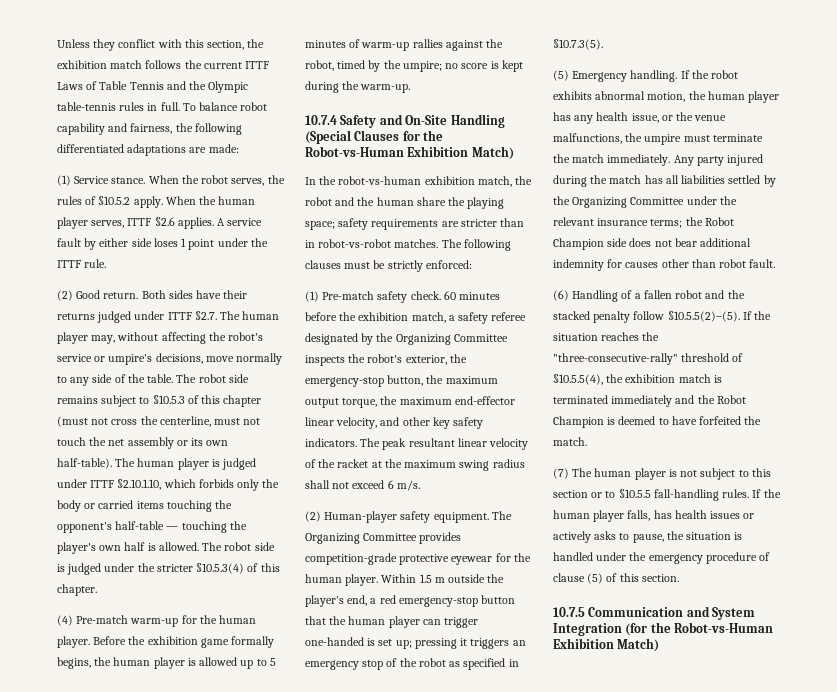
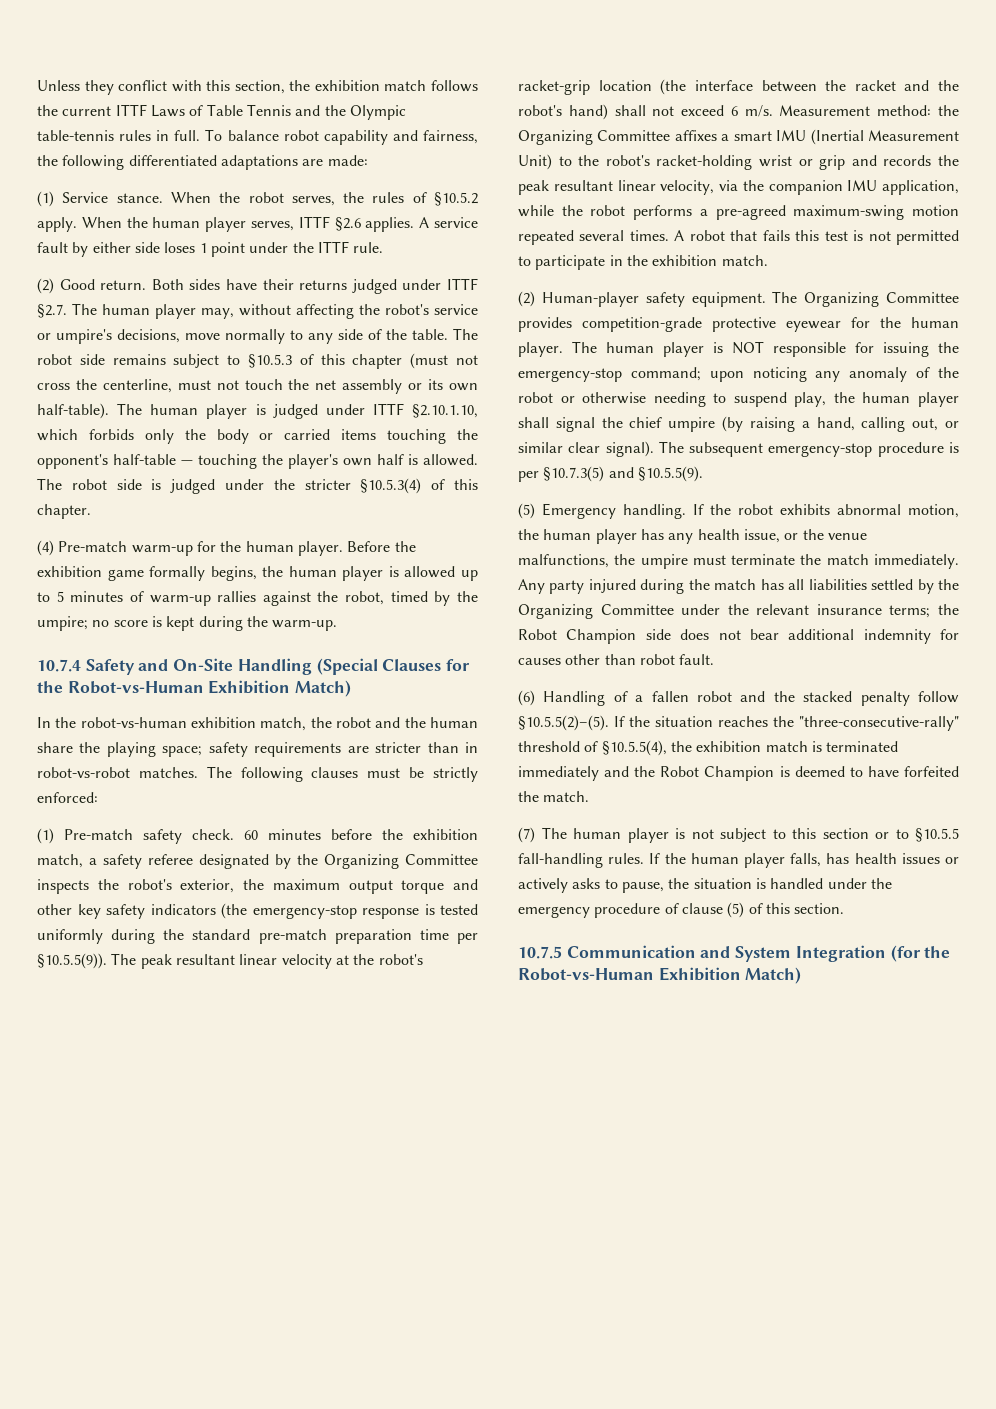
- 60 minutes before the exhibition match, a safety referee designated by the Organizing Committee inspects the robot's exterior, the emergency-stop button, the maximum output torque, the maximum end-effector linear velocity, and other key safety indicators. The peak resultant linear velocity of the racket at the maximum swing radius shall not exceed 6 m/s.
+ 60 minutes before the exhibition match, a safety referee designated by the Organizing Committee inspects the robot's exterior, the maximum output torque and other key safety indicators (the emergency-stop response is tested uniformly during the standard pre-match preparation time per §10.5.5(9)). The peak resultant linear velocity at the robot's racket-grip location (the interface between the racket and the robot's hand) shall not exceed 6 m/s. Measurement method: the Organizing Committee affixes a smart IMU (Inertial Measurement Unit) to the robot's racket-holding wrist or grip and records the peak resultant linear velocity, via the companion IMU application, while the robot performs a pre-agreed maximum-swing motion repeated several times. A robot that fails this test is not permitted to participate in the exhibition match.
- Within 1.5 m outside the player's end, a red emergency-stop button that the human player can trigger one-handed is set up; pressing it triggers an emergency stop of the robot as specified in §10.7.3(5).
+ The human player is NOT responsible for issuing the emergency-stop command; upon noticing any anomaly of the robot or otherwise needing to suspend play, the human player shall signal the chief umpire (by raising a hand, calling out, or similar clear signal). The subsequent emergency-stop procedure is per §10.7.3(5) and §10.5.5(9).

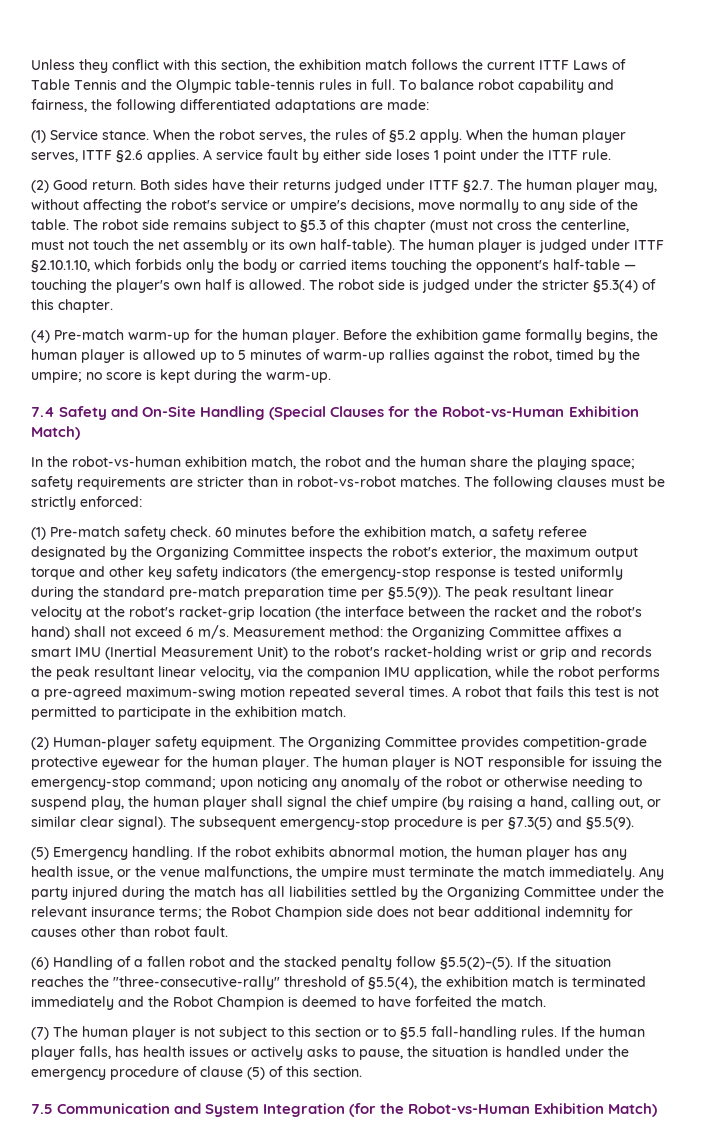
- When the robot serves, the rules of §10.5.2 apply.
+ When the robot serves, the rules of §5.2 apply.
- The robot side remains subject to §10.5.3 of this chapter (must not cross the centerline, must not touch the net assembly or its own half-table).
+ The robot side remains subject to §5.3 of this chapter (must not cross the centerline, must not touch the net assembly or its own half-table).
- The robot side is judged under the stricter §10.5.3(4) of this chapter.
+ The robot side is judged under the stricter §5.3(4) of this chapter.
- 10.7.4 Safety and On-Site Handling (Special Clauses for the Robot-vs-Human Exhibition Match)
+ 7.4 Safety and On-Site Handling (Special Clauses for the Robot-vs-Human Exhibition Match)
- 60 minutes before the exhibition match, a safety referee designated by the Organizing Committee inspects the robot's exterior, the maximum output torque and other key safety indicators (the emergency-stop response is tested uniformly during the standard pre-match preparation time per §10.5.5(9)). The peak resultant linear velocity at the robot's racket-grip location (the interface between the racket and the robot's hand) shall not exceed 6 m/s.
+ 60 minutes before the exhibition match, a safety referee designated by the Organizing Committee inspects the robot's exterior, the maximum output torque and other key safety indicators (the emergency-stop response is tested uniformly during the standard pre-match preparation time per §5.5(9)). The peak resultant linear velocity at the robot's racket-grip location (the interface between the racket and the robot's hand) shall not exceed 6 m/s.
- The subsequent emergency-stop procedure is per §10.7.3(5) and §10.5.5(9).
+ The subsequent emergency-stop procedure is per §7.3(5) and §5.5(9).
- (6) Handling of a fallen robot and the stacked penalty follow §10.5.5(2)–(5). If the situation reaches the "three-consecutive-rally" threshold of §10.5.5(4), the exhibition match is terminated immediately and the Robot Champion is deemed to have forfeited the match.
+ (6) Handling of a fallen robot and the stacked penalty follow §5.5(2)–(5). If the situation reaches the "three-consecutive-rally" threshold of §5.5(4), the exhibition match is terminated immediately and the Robot Champion is deemed to have forfeited the match.
- (7) The human player is not subject to this section or to §10.5.5 fall-handling rules.
+ (7) The human player is not subject to this section or to §5.5 fall-handling rules.
- 10.7.5 Communication and System Integration (for the Robot-vs-Human Exhibition Match)
+ 7.5 Communication and System Integration (for the Robot-vs-Human Exhibition Match)

